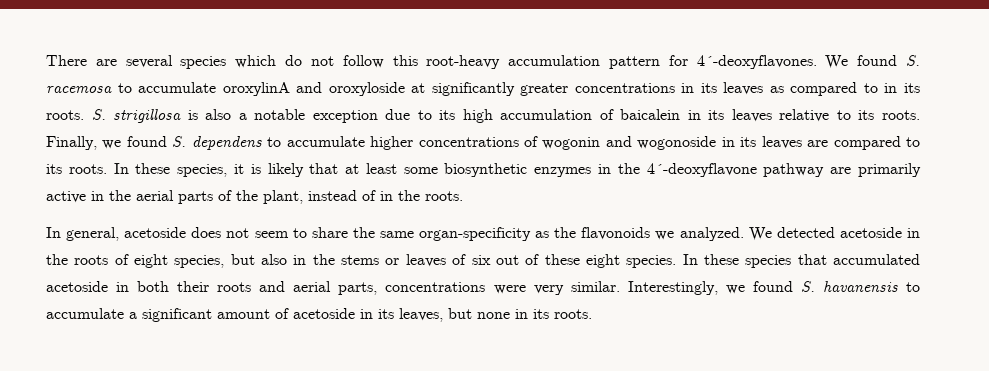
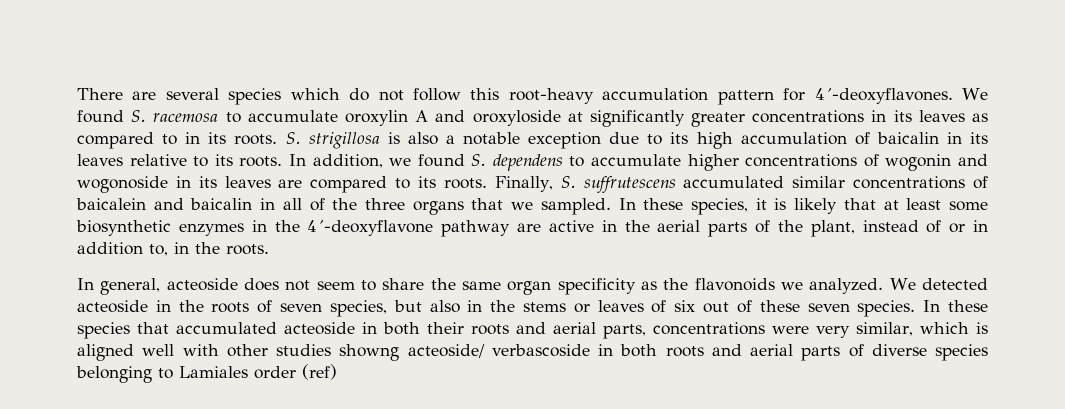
- We found S. racemosa to accumulate oroxylinA and oroxyloside at significantly greater concentrations in its leaves as compared to in its roots.
+ We found S. racemosa to accumulate oroxylin A and oroxyloside at significantly greater concentrations in its leaves as compared to in its roots.
- S. strigillosa is also a notable exception due to its high accumulation of baicalein in its leaves relative to its roots.
+ S. strigillosa is also a notable exception due to its high accumulation of baicalin in its leaves relative to its roots.
- Finally, we found S. dependens to accumulate higher concentrations of wogonin and wogonoside in its leaves are compared to its roots.
+ In addition, we found S. dependens to accumulate higher concentrations of wogonin and wogonoside in its leaves are compared to its roots.
+ Finally, S. suffrutescens accumulated similar concentrations of baicalein and baicalin in all of the three organs that we sampled.
- In these species, it is likely that at least some biosynthetic enzymes in the 4´-deoxyflavone pathway are primarily active in the aerial parts of the plant, instead of in the roots.
+ In these species, it is likely that at least some biosynthetic enzymes in the 4´-deoxyflavone pathway are active in the aerial parts of the plant, instead of or in addition to, in the roots.
- In general, acetoside does not seem to share the same organ-specificity as the flavonoids we analyzed.
+ In general, acteoside does not seem to share the same organ specificity as the flavonoids we analyzed.
- We detected acetoside in the roots of eight species, but also in the stems or leaves of six out of these eight species.
+ We detected acteoside in the roots of seven species, but also in the stems or leaves of six out of these seven species.
- In these species that accumulated acetoside in both their roots and aerial parts, concentrations were very similar. Interestingly, we found S. havanensis to accumulate a significant amount of acetoside in its leaves, but none in its roots.
+ In these species that accumulated acteoside in both their roots and aerial parts, concentrations were very similar, which is aligned well with other studies showng acteoside/ verbascoside in both roots and aerial parts of diverse species belonging to Lamiales order (ref)

